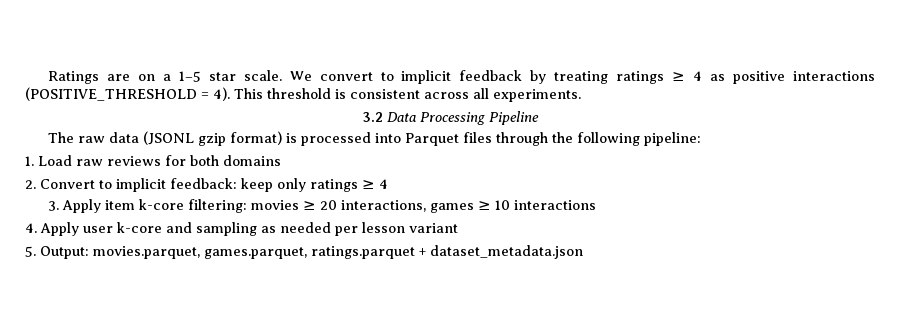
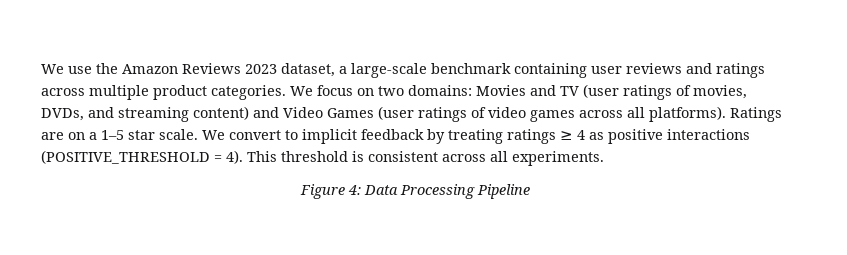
+ We use the Amazon Reviews 2023 dataset, a large-scale benchmark containing user reviews and ratings across multiple product categories. We focus on two domains: Movies and TV (user ratings of movies, DVDs, and streaming content) and Video Games (user ratings of video games across all platforms).
- 3.2 Data Processing Pipeline
+ Figure 4: Data Processing Pipeline
- The raw data (JSONL gzip format) is processed into Parquet files through the following pipeline:
- 1. Load raw reviews for both domains
- 2. Convert to implicit feedback: keep only ratings ≥ 4
- 3. Apply item k-core filtering: movies ≥ 20 interactions, games ≥ 10 interactions
- 4. Apply user k-core and sampling as needed per lesson variant
- 5. Output: movies.parquet, games.parquet, ratings.parquet + dataset_metadata.json

